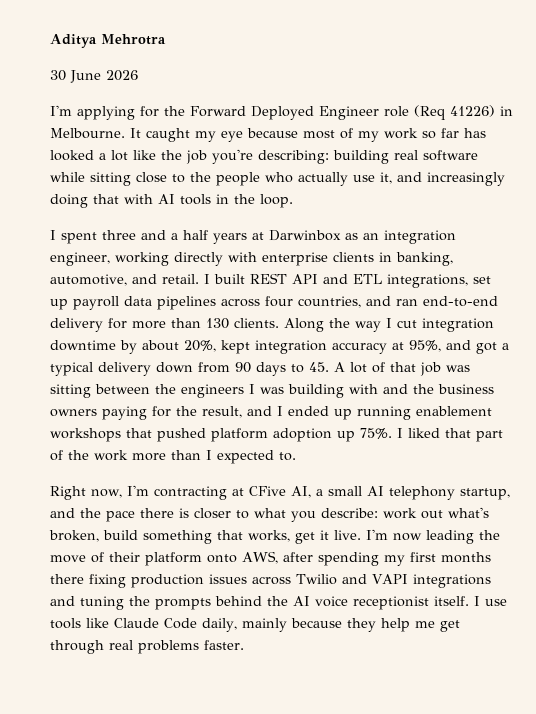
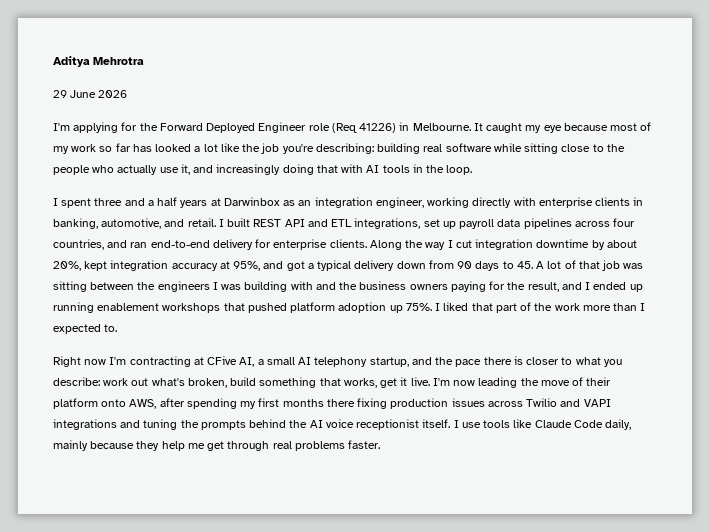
- 30 June 2026
+ 29 June 2026
- I built REST API and ETL integrations, set up payroll data pipelines across four countries, and ran end-to-end delivery for more than 130 clients.
+ I built REST API and ETL integrations, set up payroll data pipelines across four countries, and ran end-to-end delivery for enterprise clients.
- Right now, I'm contracting at CFive AI, a small AI telephony startup, and the pace there is closer to what you describe: work out what's broken, build something that works, get it live.
+ Right now I'm contracting at CFive AI, a small AI telephony startup, and the pace there is closer to what you describe: work out what's broken, build something that works, get it live.

